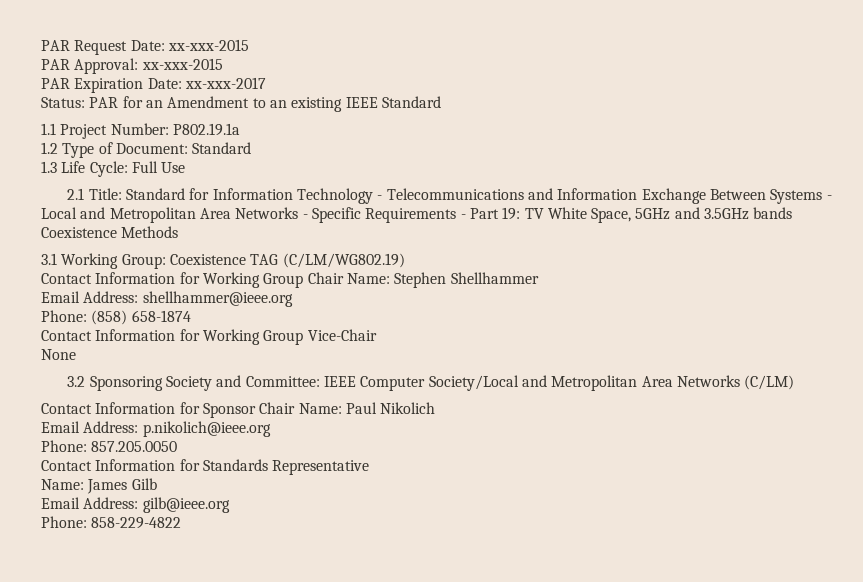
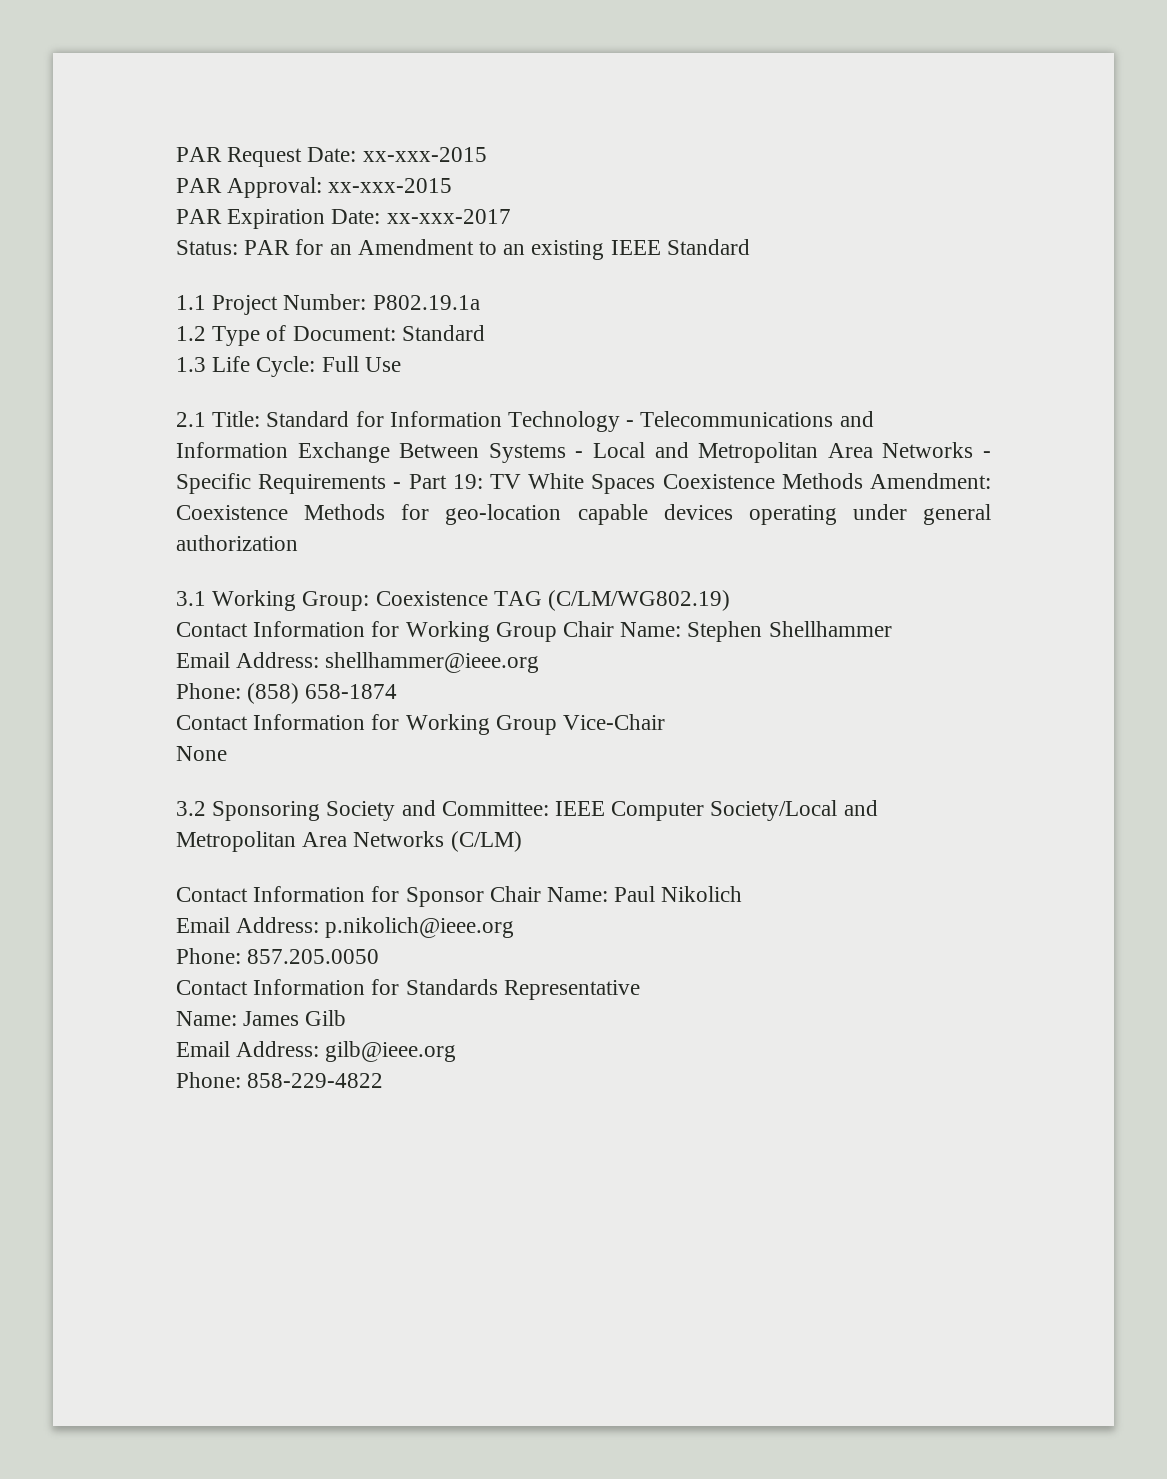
- 2.1 Title: Standard for Information Technology - Telecommunications and Information Exchange Between Systems - Local and Metropolitan Area Networks - Specific Requirements - Part 19: TV White Space, 5GHz and 3.5GHz bands Coexistence Methods
+ 2.1 Title: Standard for Information Technology - Telecommunications and Information Exchange Between Systems - Local and Metropolitan Area Networks - Specific Requirements - Part 19: TV White Spaces Coexistence Methods Amendment: Coexistence Methods for geo-location capable devices operating under general authorization

